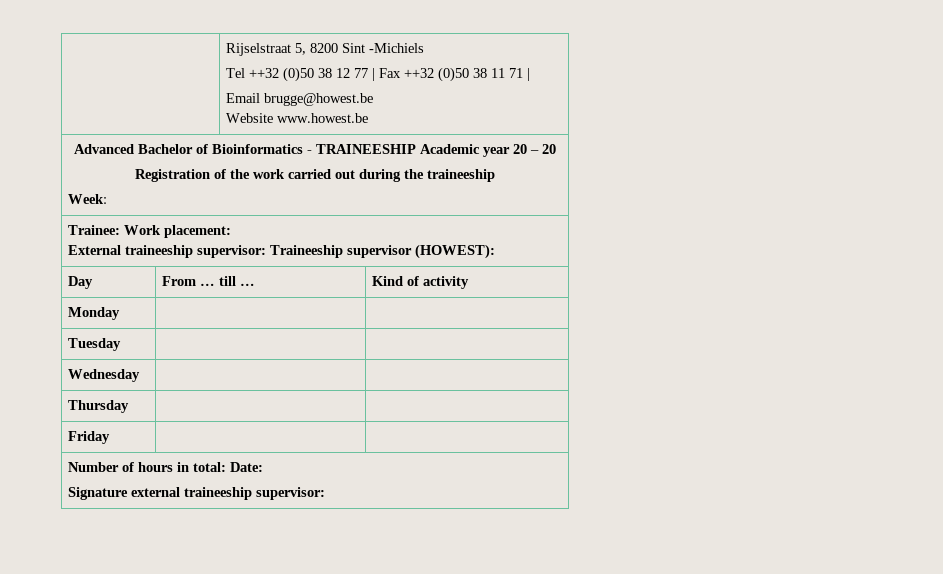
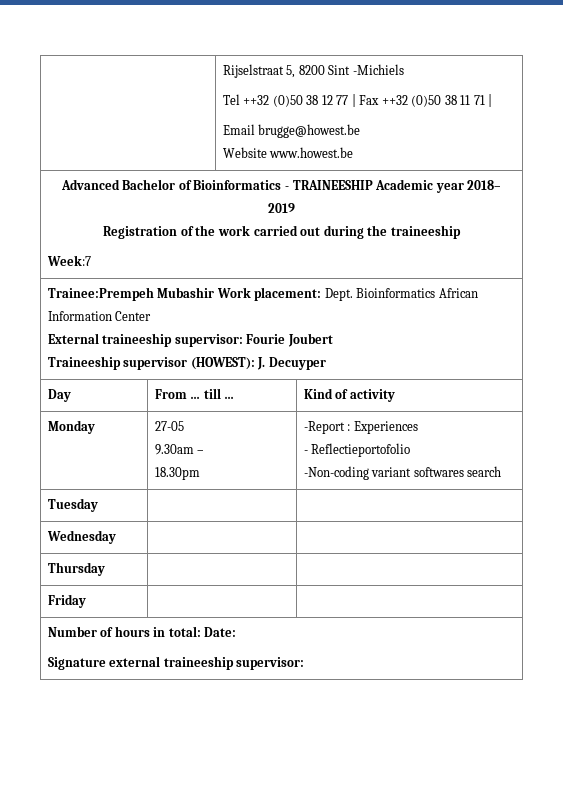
- Advanced Bachelor of Bioinformatics - TRAINEESHIP Academic year 20 – 20
+ Advanced Bachelor of Bioinformatics - TRAINEESHIP Academic year 2018– 2019
  Registration of the work carried out during the traineeship
- Week:
- Trainee: Work placement:
- External traineeship supervisor: Traineeship supervisor (HOWEST):
+ Week:7
+ Trainee:Prempeh Mubashir Work placement: Dept. Bioinformatics African Information Center
+ External traineeship supervisor: Fourie Joubert
+ Traineeship supervisor (HOWEST): J. Decuyper
- Monday | |
+ Monday | 27-05
+ 9.30am –
+ 18.30pm | -Report : Experiences
+ - Reflectieportofolio
+ -Non-coding variant softwares search

